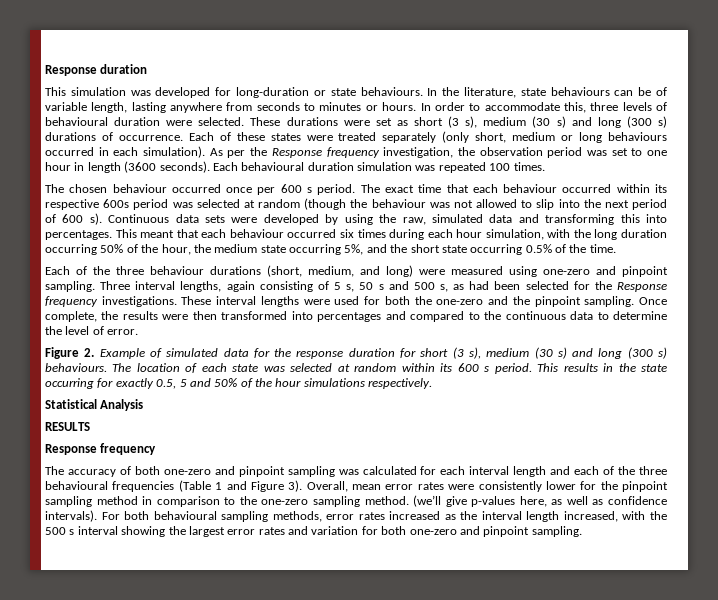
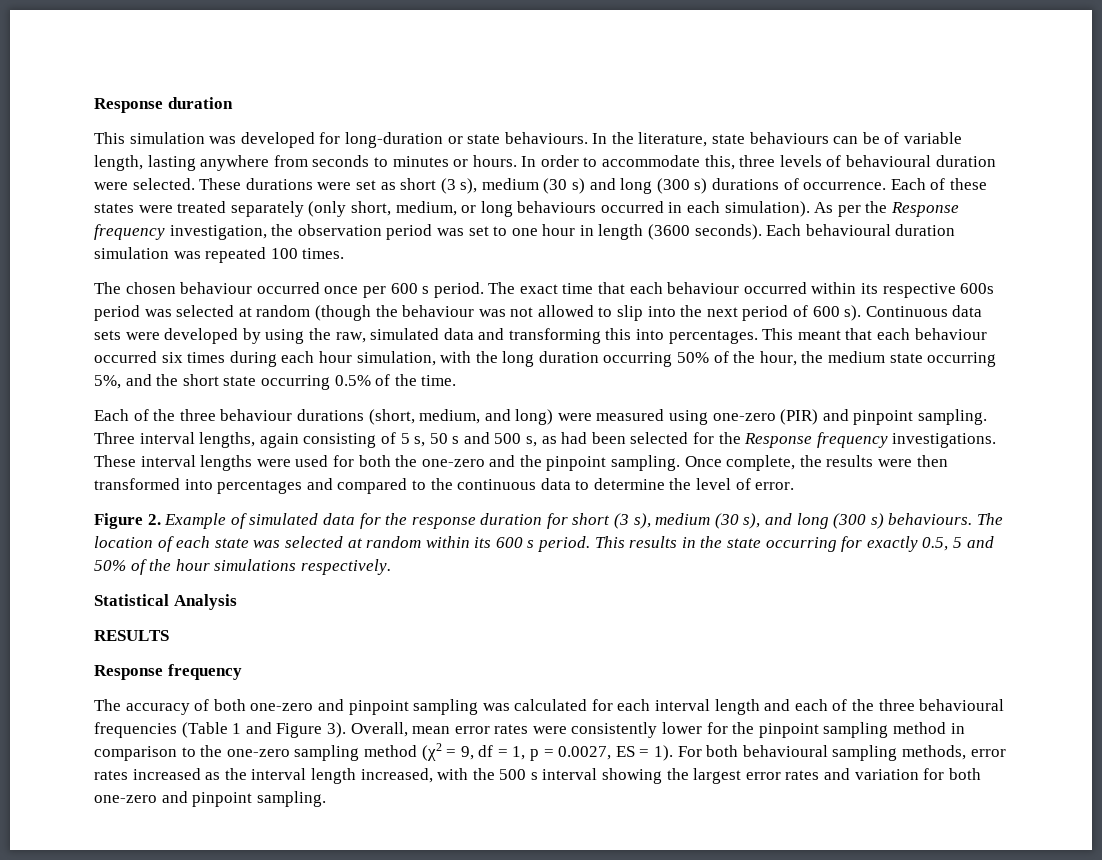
- Each of these states were treated separately (only short, medium or long behaviours occurred in each simulation).
+ Each of these states were treated separately (only short, medium, or long behaviours occurred in each simulation).
- Each of the three behaviour durations (short, medium, and long) were measured using one-zero and pinpoint sampling.
+ Each of the three behaviour durations (short, medium, and long) were measured using one-zero (PIR) and pinpoint sampling.
- Figure 2. Example of simulated data for the response duration for short (3 s), medium (30 s) and long (300 s) behaviours.
+ Figure 2. Example of simulated data for the response duration for short (3 s), medium (30 s), and long (300 s) behaviours.
- Overall, mean error rates were consistently lower for the pinpoint sampling method in comparison to the one-zero sampling method. (we’ll give p-values here, as well as confidence intervals).
+ Overall, mean error rates were consistently lower for the pinpoint sampling method in comparison to the one-zero sampling method (χ2 = 9, df = 1, p = 0.0027, ES = 1).

